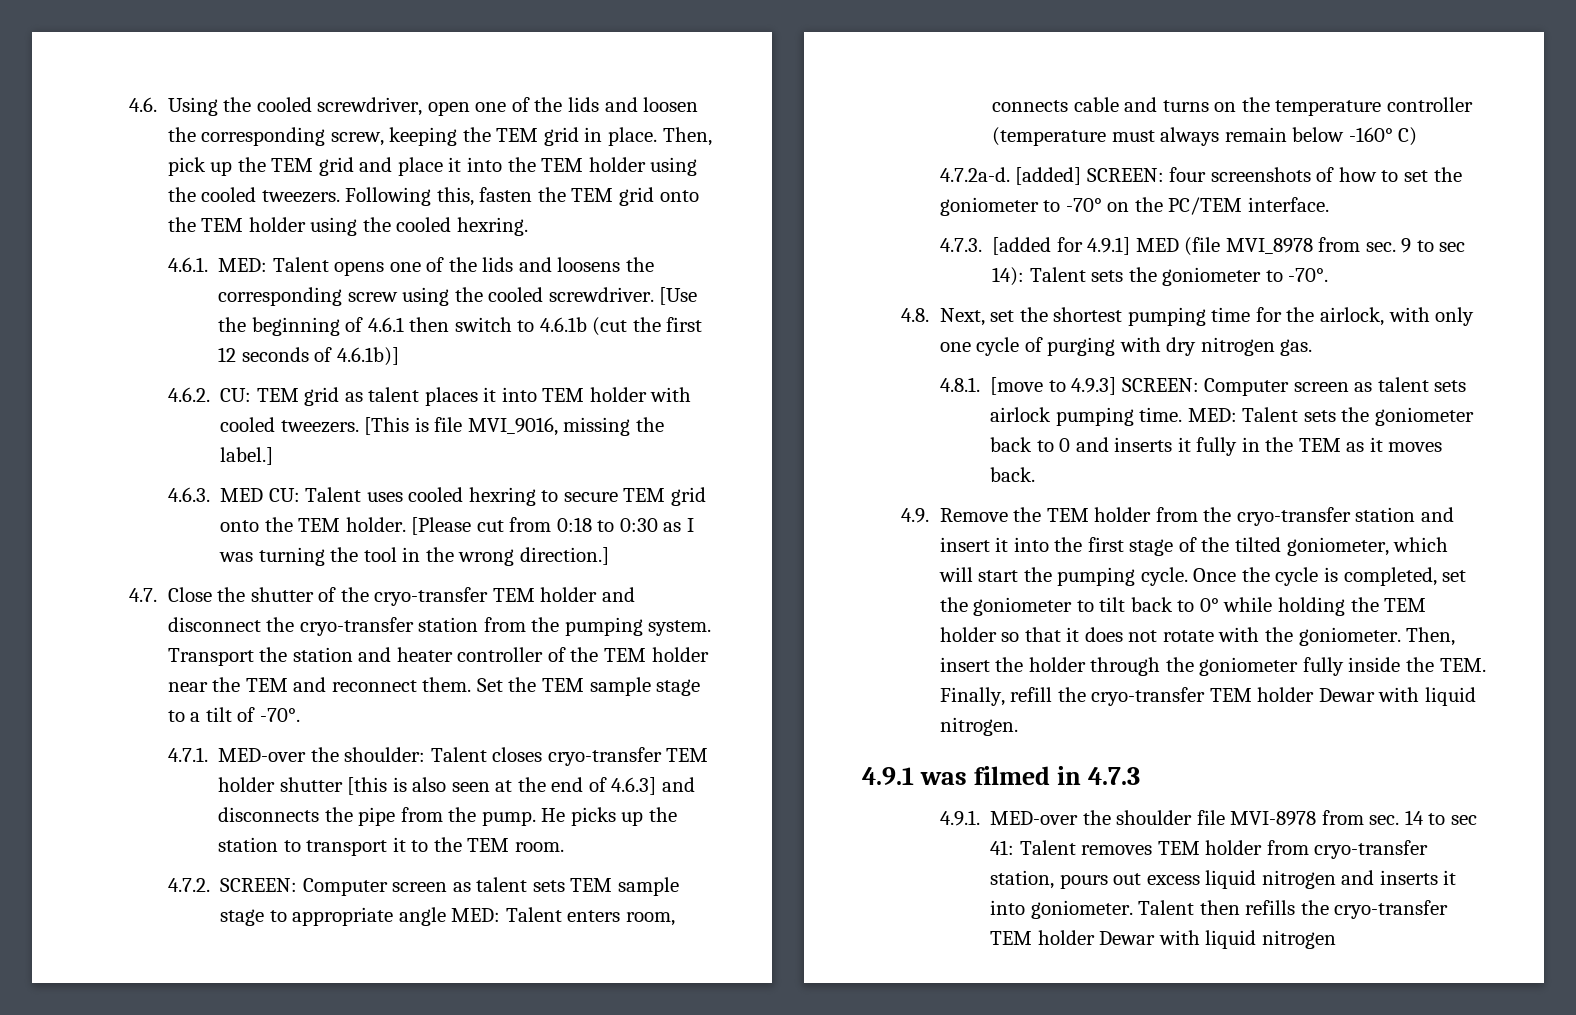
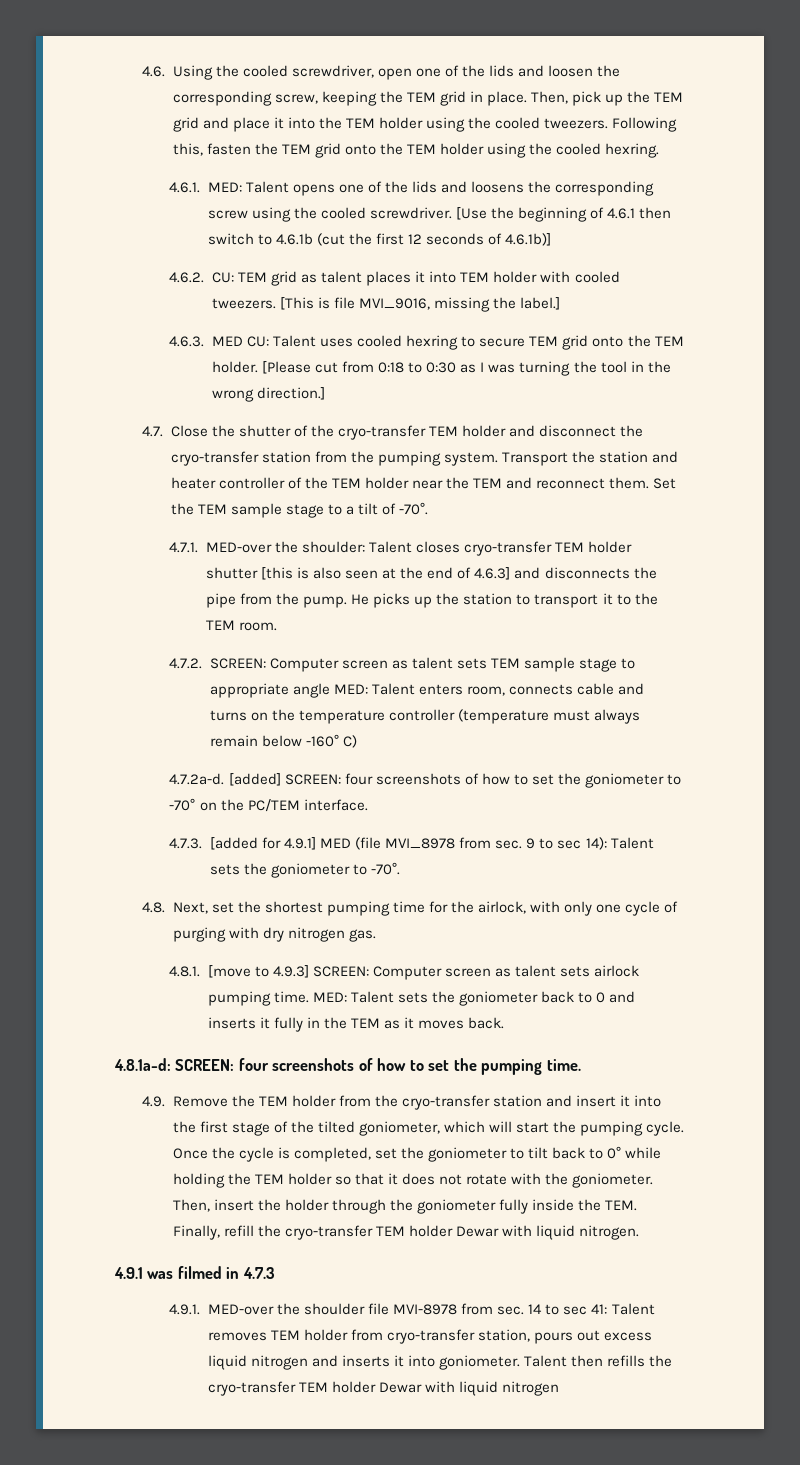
+ 4.8.1a-d: SCREEN: four screenshots of how to set the pumping time.

